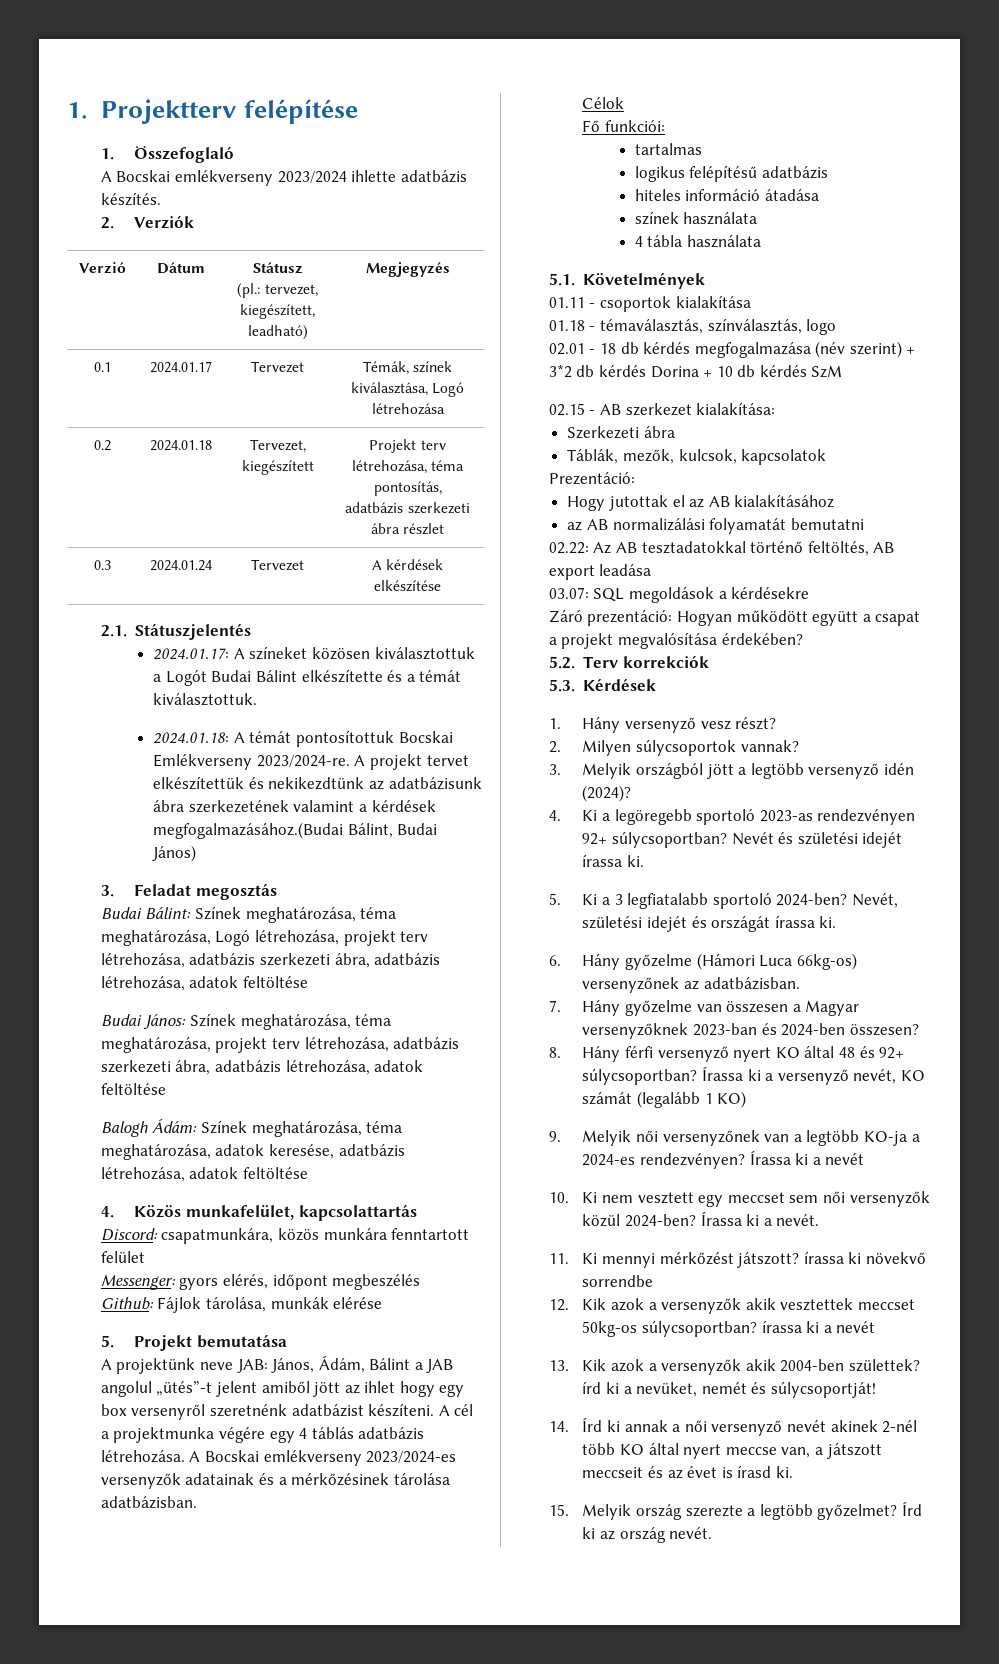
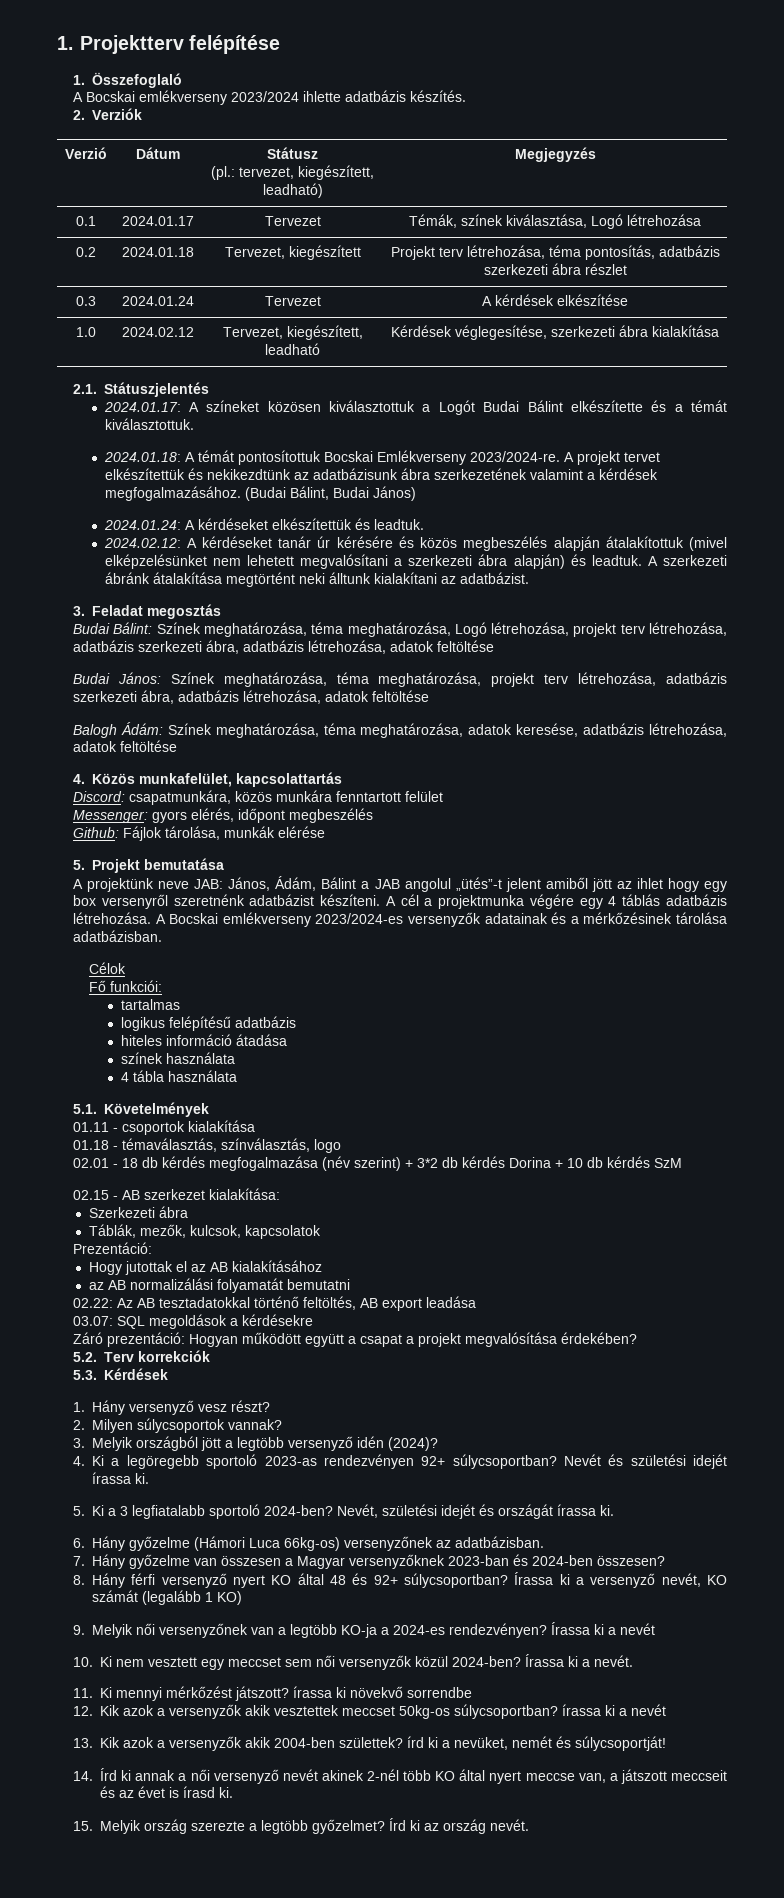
+ 1.0 | 2024.02.12 | Tervezet, kiegészített, leadható | Kérdések véglegesítése, szerkezeti ábra kialakítása
- A projekt tervet elkészítettük és nekikezdtünk az adatbázisunk ábra szerkezetének valamint a kérdések megfogalmazásához.(Budai Bálint, Budai János)
+ A projekt tervet elkészítettük és nekikezdtünk az adatbázisunk ábra szerkezetének valamint a kérdések megfogalmazásához. (Budai Bálint, Budai János)
+ 2024.01.24: A kérdéseket elkészítettük és leadtuk.
+ 2024.02.12: A kérdéseket tanár úr kérésére és közös megbeszélés alapján átalakítottuk (mivel elképzelésünket nem lehetett megvalósítani a szerkezeti ábra alapján) és leadtuk. A szerkezeti ábránk átalakítása megtörtént neki álltunk kialakítani az adatbázist.

